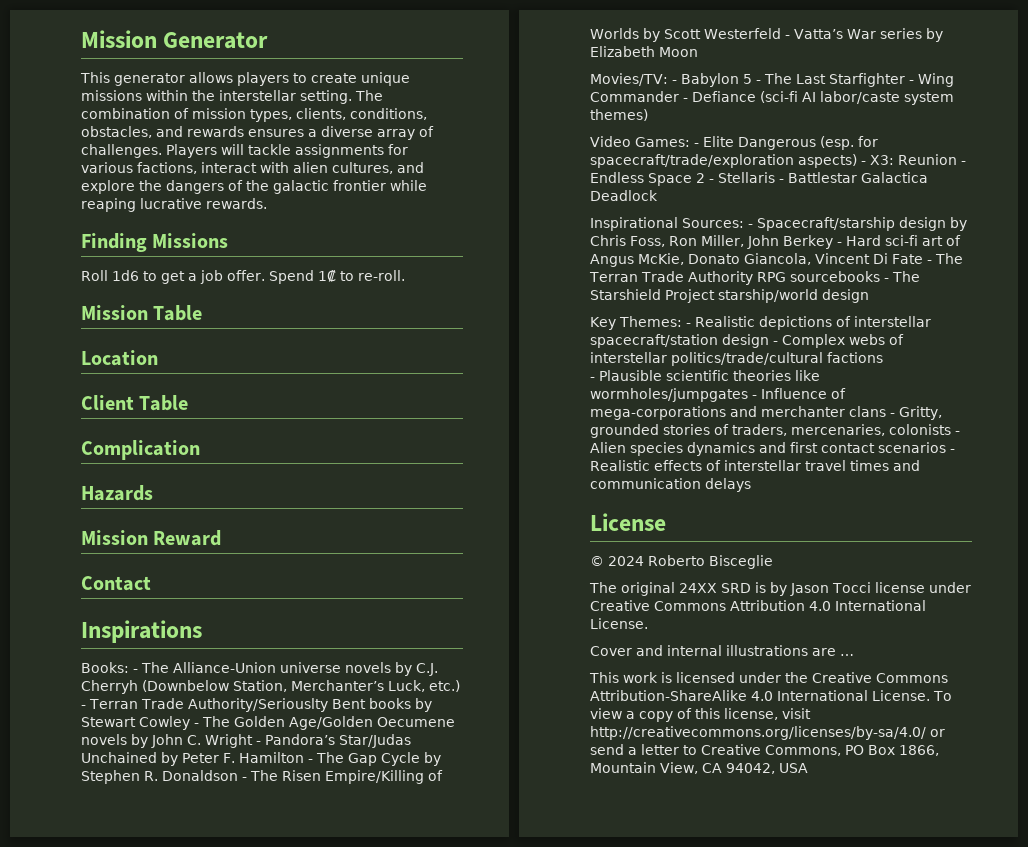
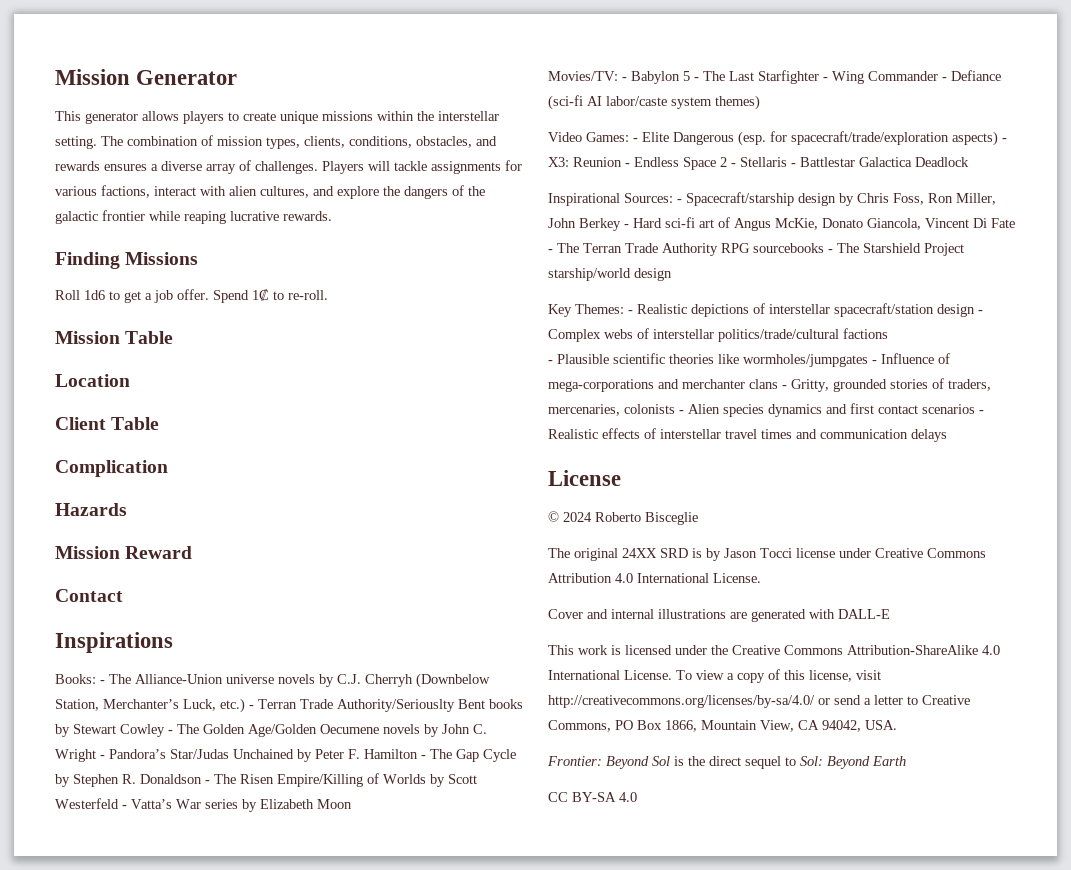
- Cover and internal illustrations are …
+ Cover and internal illustrations are generated with DALL-E
- To view a copy of this license, visit http://creativecommons.org/licenses/by-sa/4.0/ or send a letter to Creative Commons, PO Box 1866, Mountain View, CA 94042, USA
+ To view a copy of this license, visit http://creativecommons.org/licenses/by-sa/4.0/ or send a letter to Creative Commons, PO Box 1866, Mountain View, CA 94042, USA.
+ Frontier: Beyond Sol is the direct sequel to Sol: Beyond Earth
+ CC BY-SA 4.0

